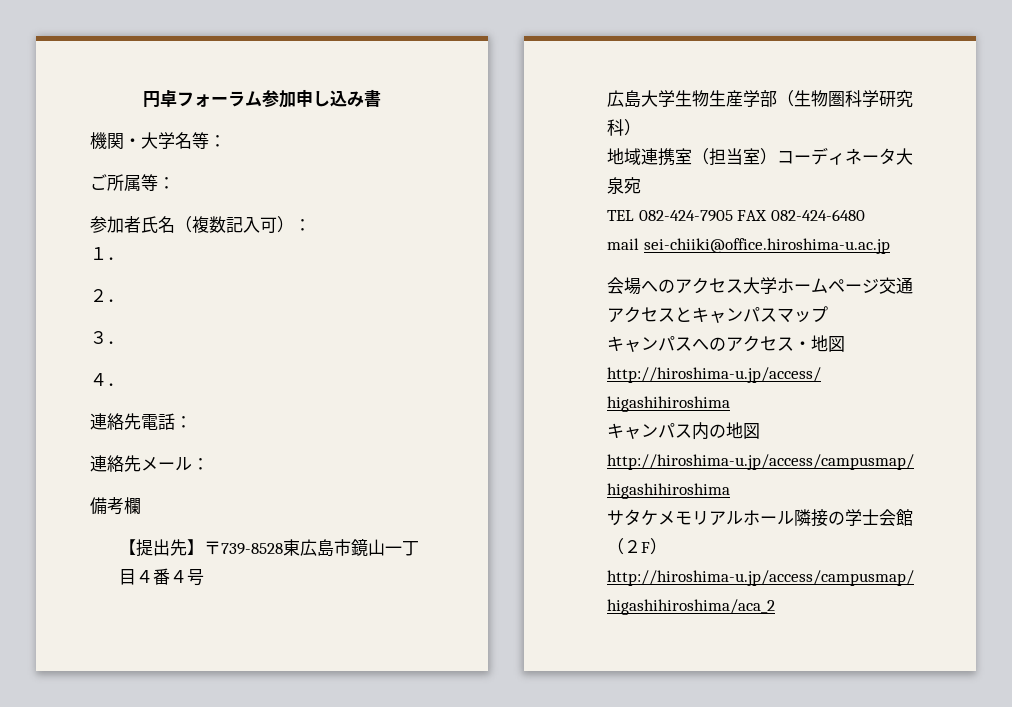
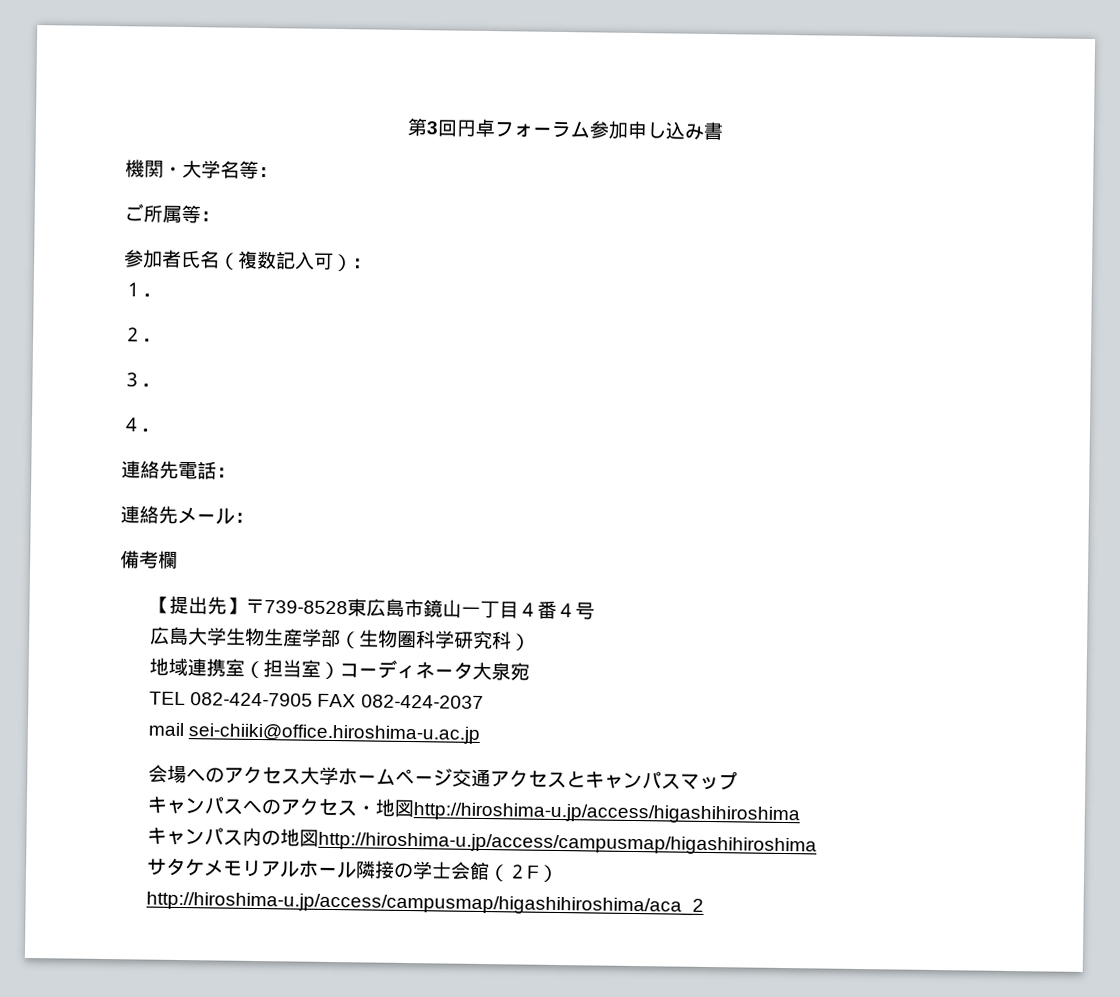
- 円卓フォーラム参加申し込み書
+ 第3回円卓フォーラム参加申し込み書
- TEL 082-424-7905 FAX 082-424-6480
+ TEL 082-424-7905 FAX 082-424-2037

